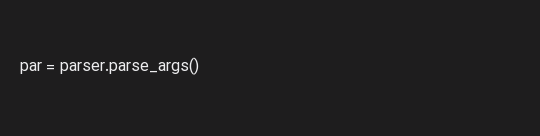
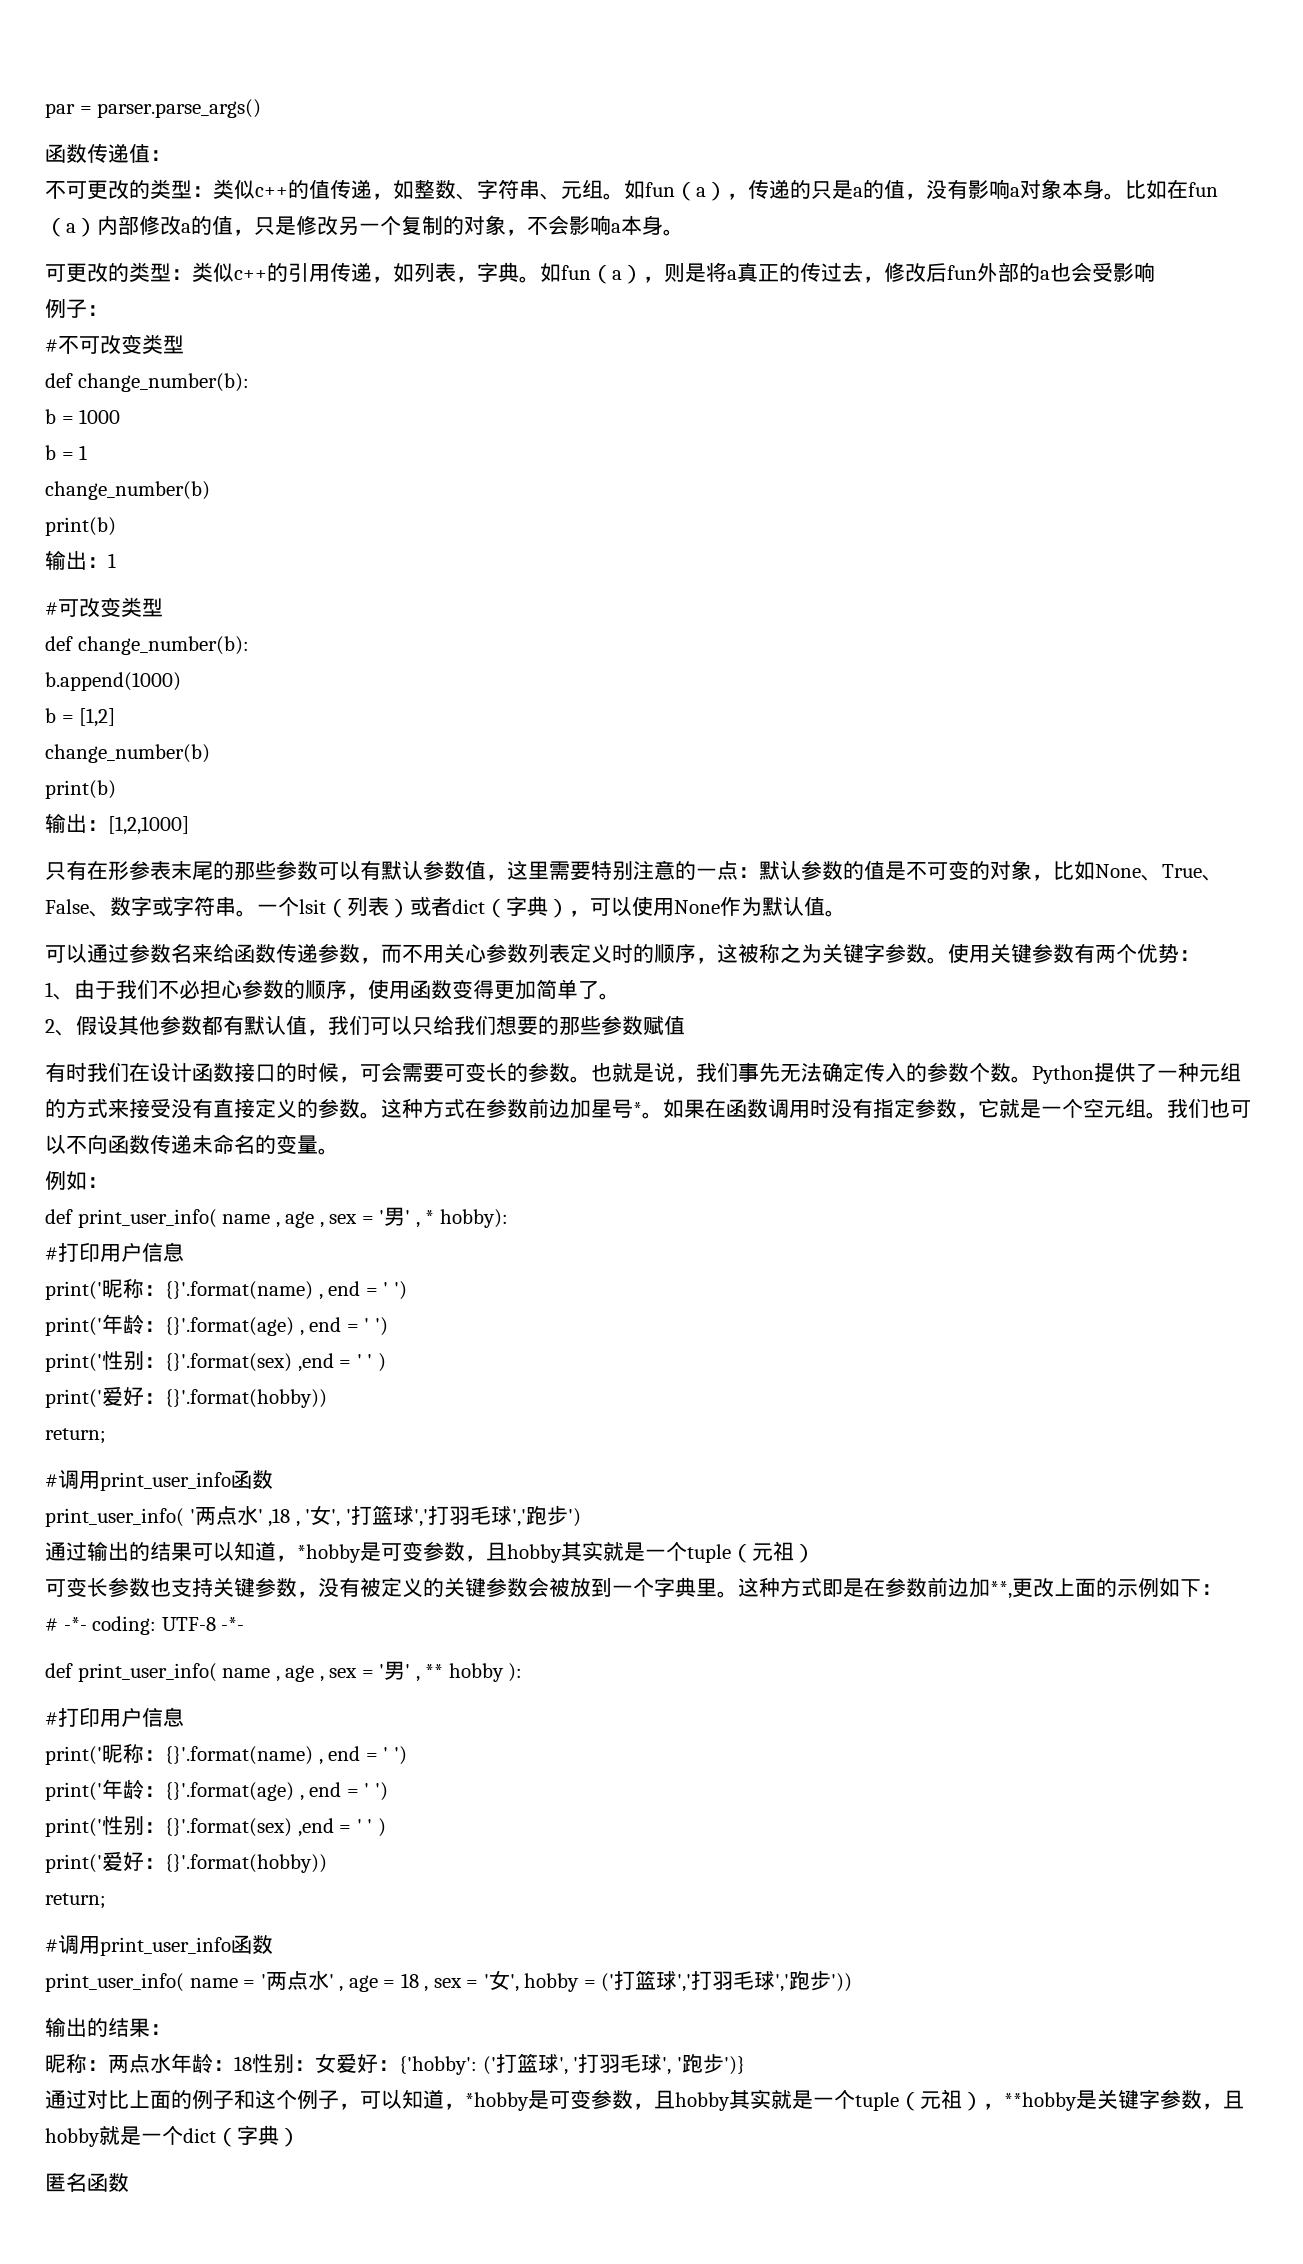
+ 函数传递值：
+ 不可更改的类型：类似c++的值传递，如整数、字符串、元组。如fun（a），传递的只是a的值，没有影响a对象本身。比如在fun（a）内部修改a的值，只是修改另一个复制的对象，不会影响a本身。
+ 可更改的类型：类似c++的引用传递，如列表，字典。如fun（a），则是将a真正的传过去，修改后fun外部的a也会受影响
+ 例子：
+ #不可改变类型
+ def change_number(b):
+ b = 1000
+ b = 1
+ change_number(b)
+ print(b)
+ 输出：1
+ #可改变类型
+ def change_number(b):
+ b.append(1000)
+ b = [1,2]
+ change_number(b)
+ print(b)
+ 输出：[1,2,1000]
+ 只有在形参表末尾的那些参数可以有默认参数值，这里需要特别注意的一点：默认参数的值是不可变的对象，比如None、True、False、数字或字符串。一个lsit（列表）或者dict（字典），可以使用None作为默认值。
+ 可以通过参数名来给函数传递参数，而不用关心参数列表定义时的顺序，这被称之为关键字参数。使用关键参数有两个优势：
+ 1、由于我们不必担心参数的顺序，使用函数变得更加简单了。
+ 2、假设其他参数都有默认值，我们可以只给我们想要的那些参数赋值
+ 有时我们在设计函数接口的时候，可会需要可变长的参数。也就是说，我们事先无法确定传入的参数个数。Python提供了一种元组的方式来接受没有直接定义的参数。这种方式在参数前边加星号*。如果在函数调用时没有指定参数，它就是一个空元组。我们也可以不向函数传递未命名的变量。
+ 例如：
+ def print_user_info( name , age , sex = '男' , * hobby):
+ #打印用户信息
+ print('昵称：{}'.format(name) , end = ' ')
+ print('年龄：{}'.format(age) , end = ' ')
+ print('性别：{}'.format(sex) ,end = ' ' )
+ print('爱好：{}'.format(hobby))
+ return;
+ #调用print_user_info函数
+ print_user_info( '两点水' ,18 , '女', '打篮球','打羽毛球','跑步')
+ 通过输出的结果可以知道，*hobby是可变参数，且hobby其实就是一个tuple（元祖）
+ 可变长参数也支持关键参数，没有被定义的关键参数会被放到一个字典里。这种方式即是在参数前边加**,更改上面的示例如下：
+ # -*- coding: UTF-8 -*-
+ def print_user_info( name , age , sex = '男' , ** hobby ):
+ #打印用户信息
+ print('昵称：{}'.format(name) , end = ' ')
+ print('年龄：{}'.format(age) , end = ' ')
+ print('性别：{}'.format(sex) ,end = ' ' )
+ print('爱好：{}'.format(hobby))
+ return;
+ #调用print_user_info函数
+ print_user_info( name = '两点水' , age = 18 , sex = '女', hobby = ('打篮球','打羽毛球','跑步'))
+ 输出的结果：
+ 昵称：两点水年龄：18性别：女爱好：{'hobby': ('打篮球', '打羽毛球', '跑步')}
+ 通过对比上面的例子和这个例子，可以知道，*hobby是可变参数，且hobby其实就是一个tuple（元祖），**hobby是关键字参数，且hobby就是一个dict（字典）
+ 匿名函数

